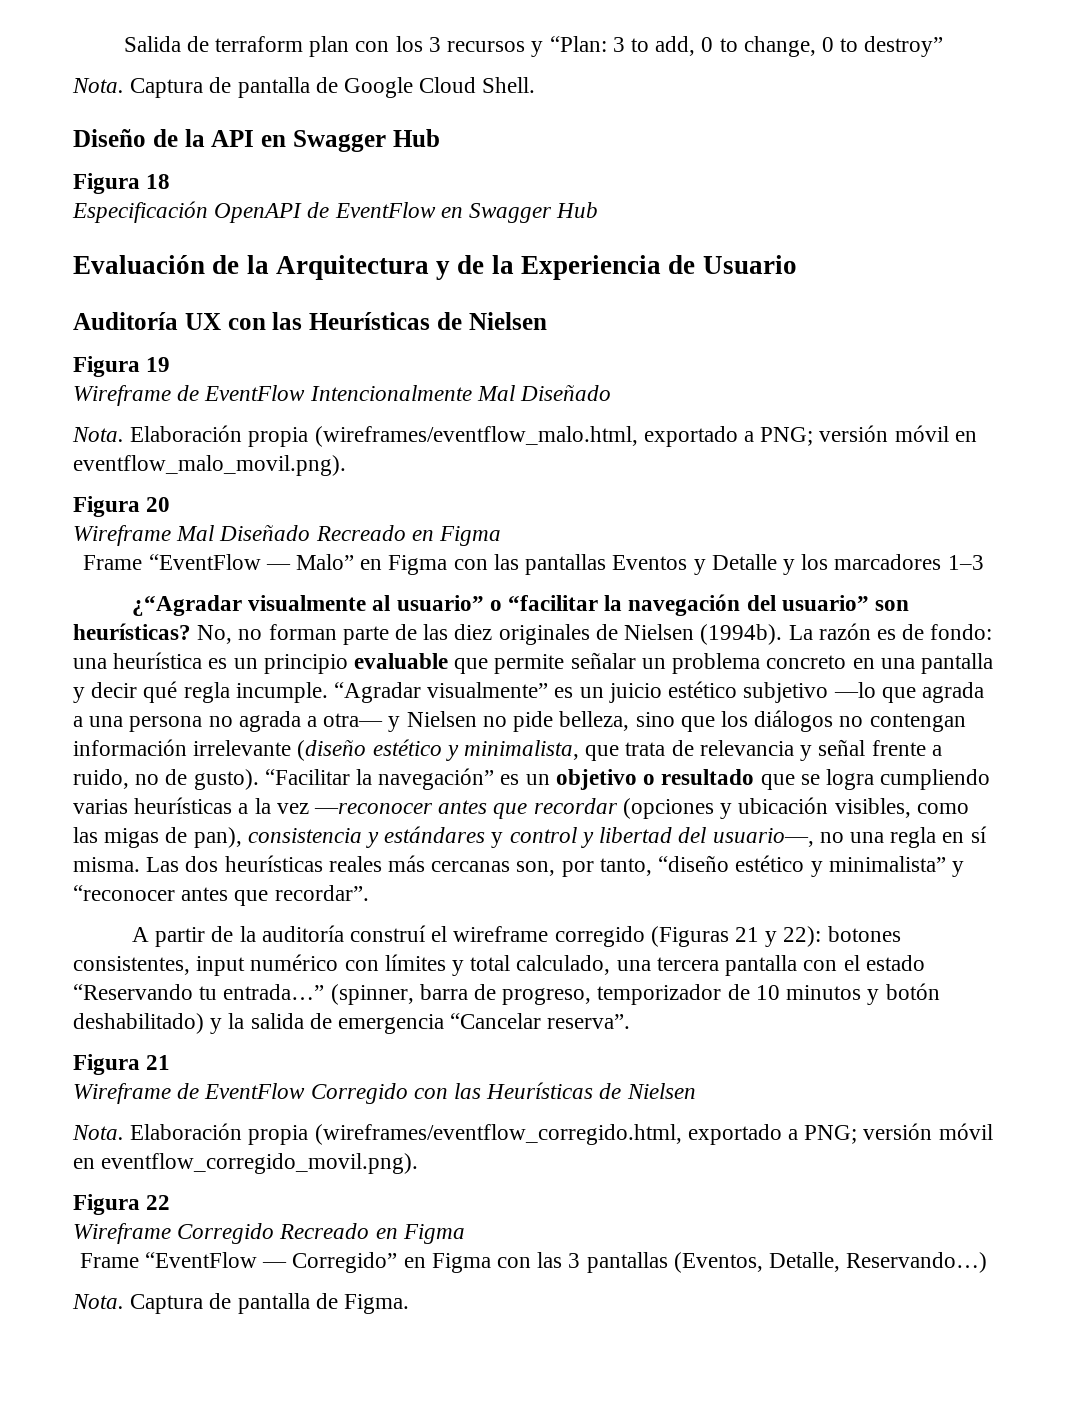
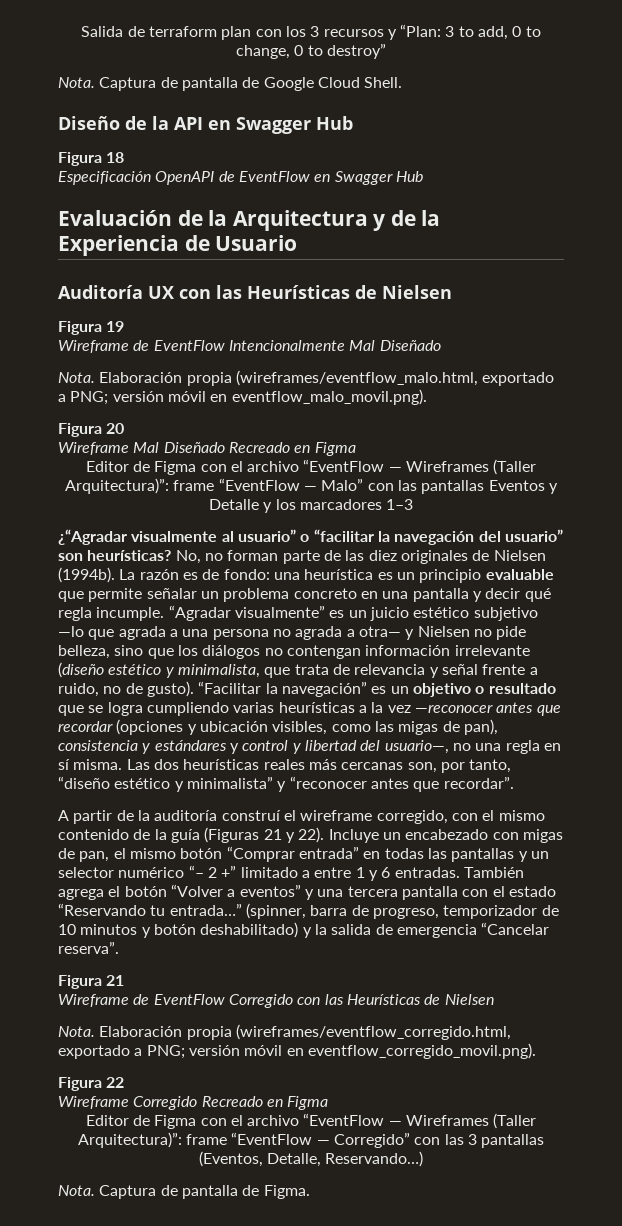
- Frame “EventFlow — Malo” en Figma con las pantallas Eventos y Detalle y los marcadores 1–3
+ Editor de Figma con el archivo “EventFlow — Wireframes (Taller Arquitectura)”: frame “EventFlow — Malo” con las pantallas Eventos y Detalle y los marcadores 1–3
- A partir de la auditoría construí el wireframe corregido (Figuras 21 y 22): botones consistentes, input numérico con límites y total calculado, una tercera pantalla con el estado “Reservando tu entrada…”
+ A partir de la auditoría construí el wireframe corregido, con el mismo contenido de la guía (Figuras 21 y 22). Incluye un encabezado con migas de pan, el mismo botón “Comprar entrada” en todas las pantallas y un selector numérico “– 2 +” limitado a entre 1 y 6 entradas. También agrega el botón “Volver a eventos” y una tercera pantalla con el estado “Reservando tu entrada…”
- Frame “EventFlow — Corregido” en Figma con las 3 pantallas (Eventos, Detalle, Reservando…)
+ Editor de Figma con el archivo “EventFlow — Wireframes (Taller Arquitectura)”: frame “EventFlow — Corregido” con las 3 pantallas (Eventos, Detalle, Reservando…)

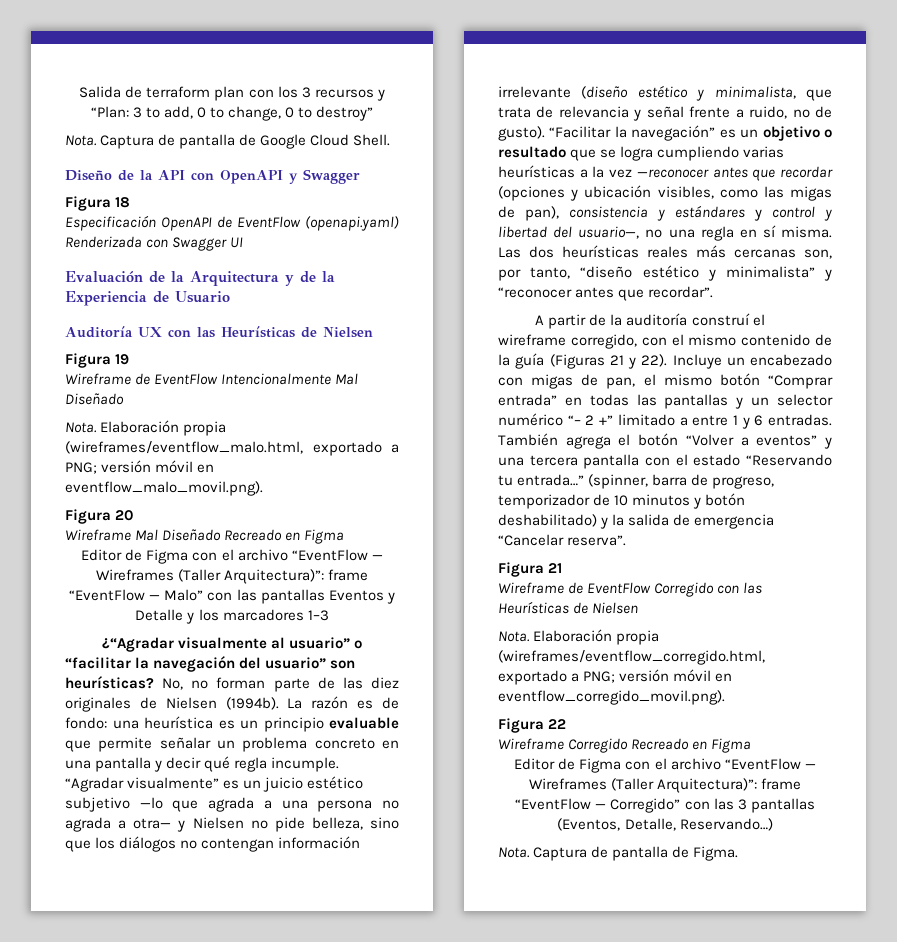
- Diseño de la API en Swagger Hub
+ Diseño de la API con OpenAPI y Swagger
- Especificación OpenAPI de EventFlow en Swagger Hub
+ Especificación OpenAPI de EventFlow (openapi.yaml) Renderizada con Swagger UI

